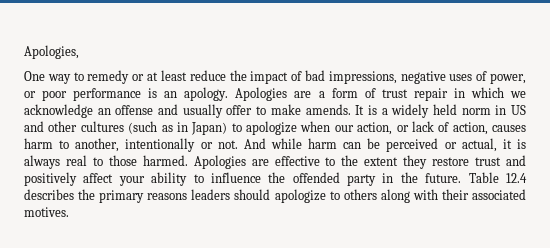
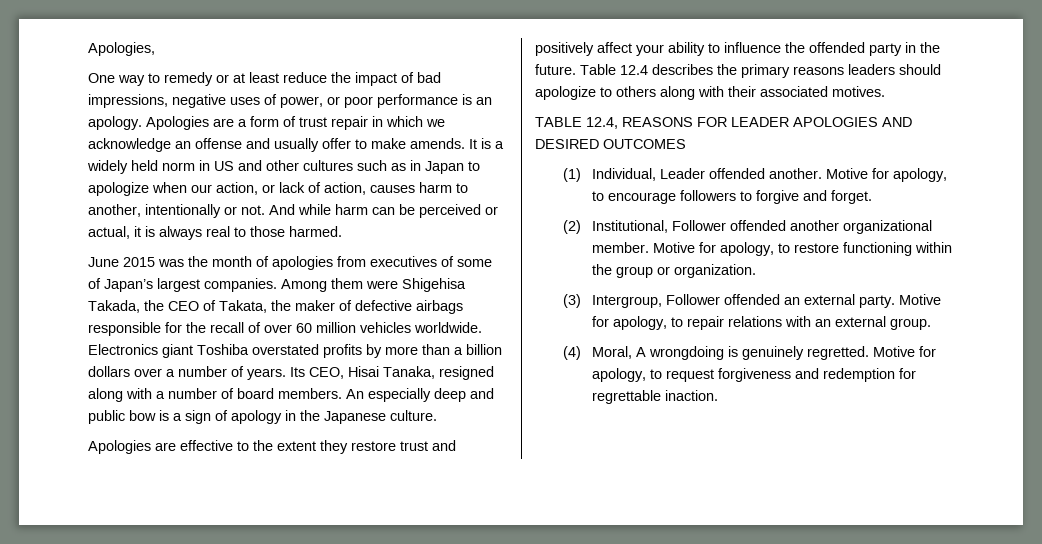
- It is a widely held norm in US and other cultures (such as in Japan) to apologize when our action, or lack of action, causes harm to another, intentionally or not.
+ It is a widely held norm in US and other cultures such as in Japan to apologize when our action, or lack of action, causes harm to another, intentionally or not.
- And while harm can be perceived or actual, it is always real to those harmed. Apologies are effective to the extent they restore trust and positively affect your ability to influence the offended party in the future.
+ And while harm can be perceived or actual, it is always real to those harmed.
+ June 2015 was the month of apologies from executives of some of Japan’s largest companies. Among them were Shigehisa Takada, the CEO of Takata, the maker of defective airbags responsible for the recall of over 60 million vehicles worldwide. Electronics giant Toshiba overstated profits by more than a billion dollars over a number of years. Its CEO, Hisai Tanaka, resigned along with a number of board members. An especially deep and public bow is a sign of apology in the Japanese culture.
+ Apologies are effective to the extent they restore trust and positively affect your ability to influence the offended party in the future.
+ TABLE 12.4, REASONS FOR LEADER APOLOGIES AND DESIRED OUTCOMES
+ (1) Individual, Leader offended another. Motive for apology, to encourage followers to forgive and forget.
+ (2) Institutional, Follower offended another organizational member. Motive for apology, to restore functioning within the group or organization.
+ (3) Intergroup, Follower offended an external party. Motive for apology, to repair relations with an external group.
+ (4) Moral, A wrongdoing is genuinely regretted. Motive for apology, to request forgiveness and redemption for regrettable inaction.

